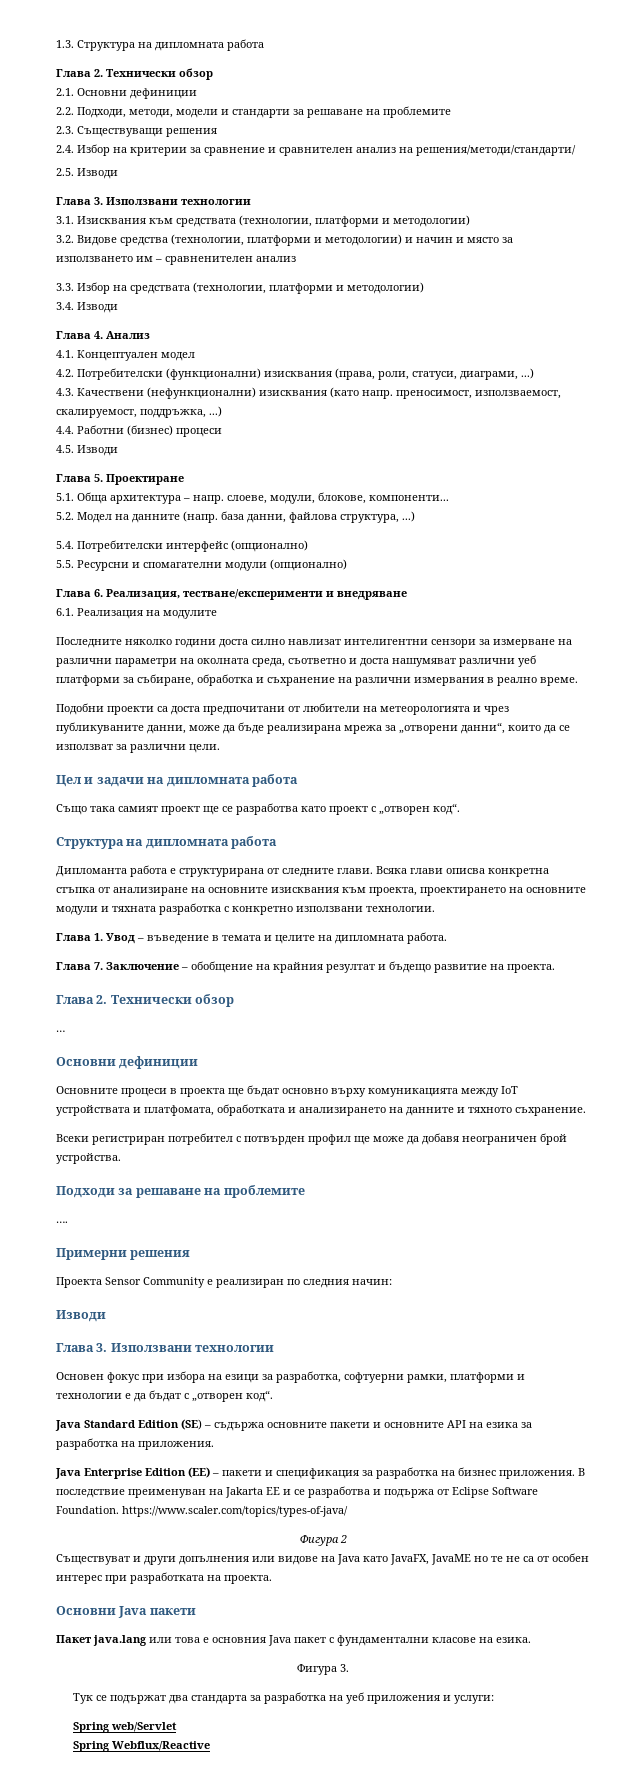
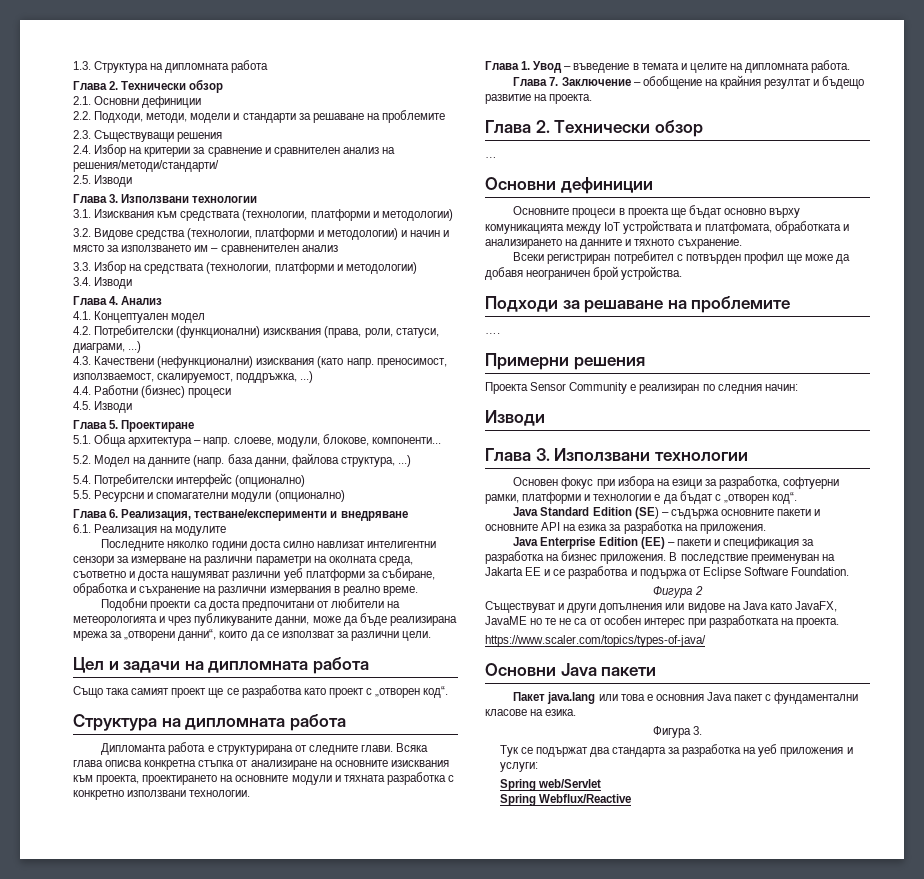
- Всяка глави описва конкретна стъпка от анализиране на основните изисквания към проекта, проектирането на основните модули и тяхната разработка с конкретно използвани технологии.
+ Всяка главa описва конкретна стъпка от анализиране на основните изисквания към проекта, проектирането на основните модули и тяхната разработка с конкретно използвани технологии.
- В последствие преименуван на Jakarta EE и се разработва и подържа от Eclipse Software Foundation. https://www.scaler.com/topics/types-of-java/
+ В последствие преименуван на Jakarta EE и се разработва и подържа от Eclipse Software Foundation.
+ https://www.scaler.com/topics/types-of-java/

